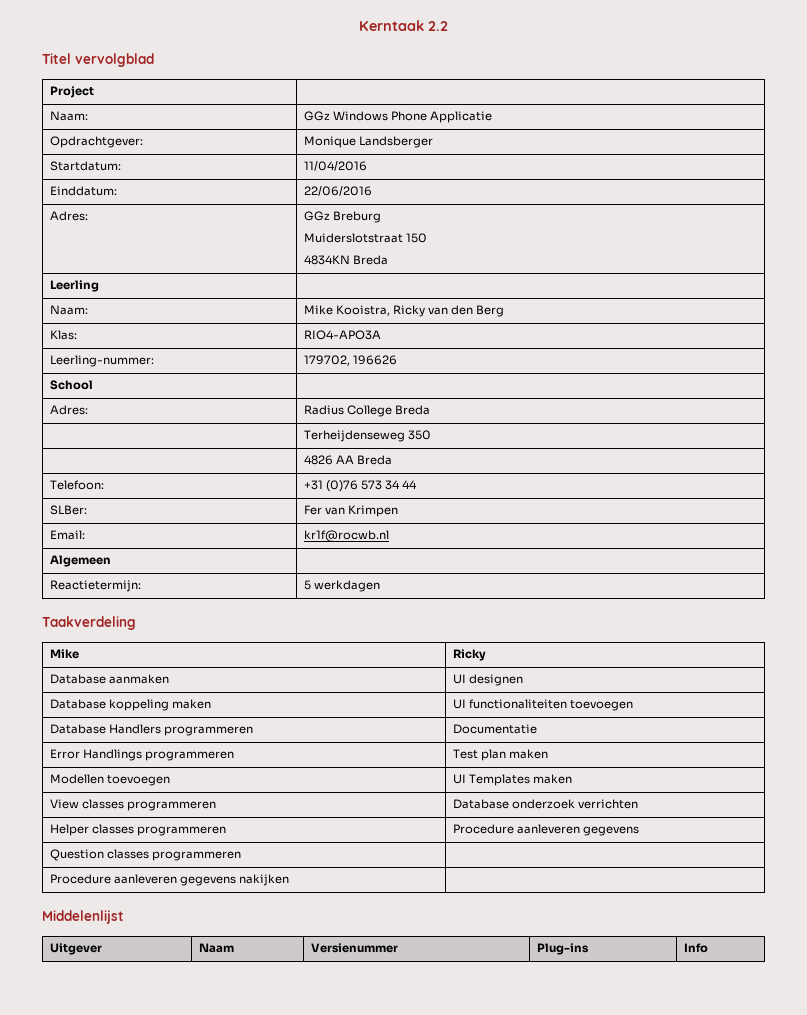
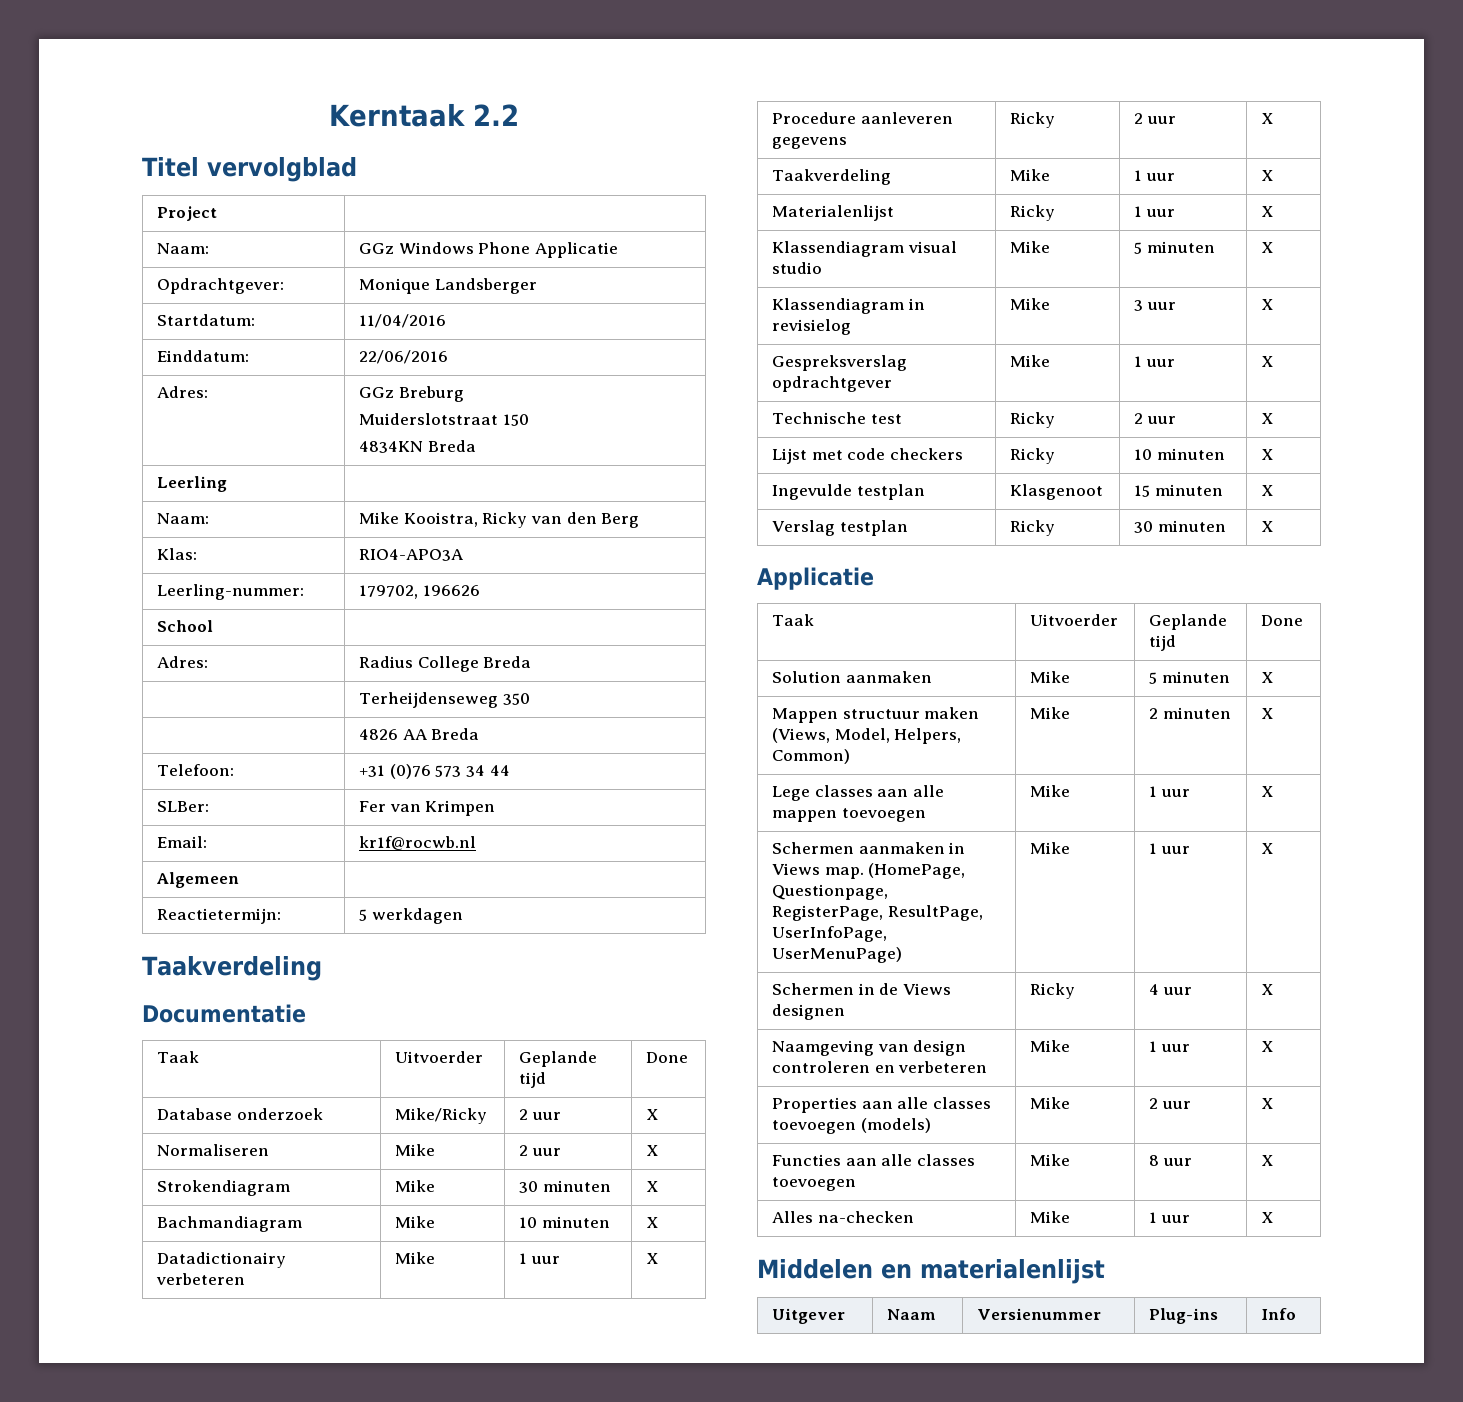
- Mike | Ricky
- Database aanmaken | UI designen
- Database koppeling maken | UI functionaliteiten toevoegen
- Database Handlers programmeren | Documentatie
- Error Handlings programmeren | Test plan maken
- Modellen toevoegen | UI Templates maken
- View classes programmeren | Database onderzoek verrichten
- Helper classes programmeren | Procedure aanleveren gegevens
- Question classes programmeren |
- Procedure aanleveren gegevens nakijken |
- Middelenlijst
+ Documentatie
+ Taak | Uitvoerder | Geplande tijd | Done
+ Database onderzoek | Mike/Ricky | 2 uur | X
+ Normaliseren | Mike | 2 uur | X
+ Strokendiagram | Mike | 30 minuten | X
+ Bachmandiagram | Mike | 10 minuten | X
+ Datadictionairy verbeteren | Mike | 1 uur | X
+ Procedure aanleveren gegevens | Ricky | 2 uur | X
+ Taakverdeling | Mike | 1 uur | X
+ Materialenlijst | Ricky | 1 uur | X
+ Klassendiagram visual studio | Mike | 5 minuten | X
+ Klassendiagram in revisielog | Mike | 3 uur | X
+ Gespreksverslag opdrachtgever | Mike | 1 uur | X
+ Technische test | Ricky | 2 uur | X
+ Lijst met code checkers | Ricky | 10 minuten | X
+ Ingevulde testplan | Klasgenoot | 15 minuten | X
+ Verslag testplan | Ricky | 30 minuten | X
+ Applicatie
+ Taak | Uitvoerder | Geplande tijd | Done
+ Solution aanmaken | Mike | 5 minuten | X
+ Mappen structuur maken (Views, Model, Helpers, Common) | Mike | 2 minuten | X
+ Lege classes aan alle mappen toevoegen | Mike | 1 uur | X
+ Schermen aanmaken in Views map. (HomePage, Questionpage, RegisterPage, ResultPage, UserInfoPage, UserMenuPage) | Mike | 1 uur | X
+ Schermen in de Views designen | Ricky | 4 uur | X
+ Naamgeving van design controleren en verbeteren | Mike | 1 uur | X
+ Properties aan alle classes toevoegen (models) | Mike | 2 uur | X
+ Functies aan alle classes toevoegen | Mike | 8 uur | X
+ Alles na-checken | Mike | 1 uur | X
+ Middelen en materialenlijst

